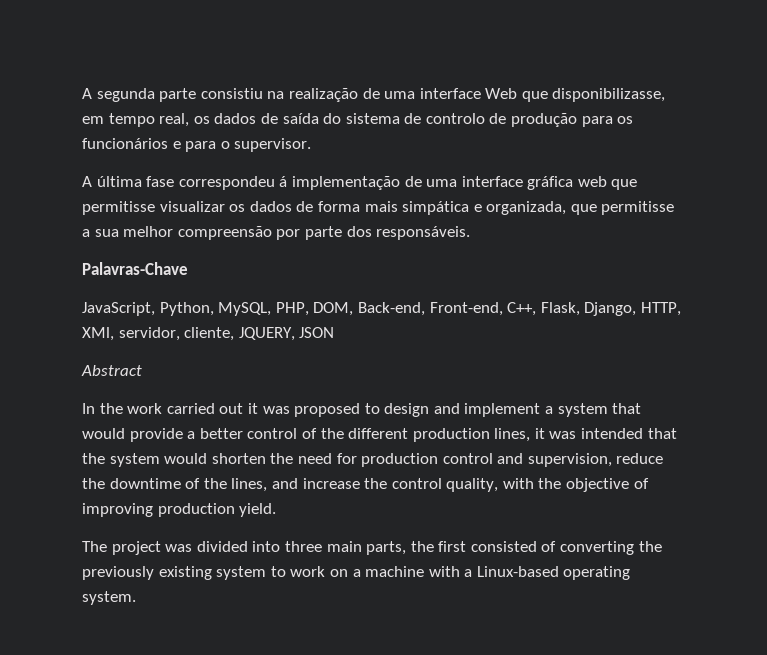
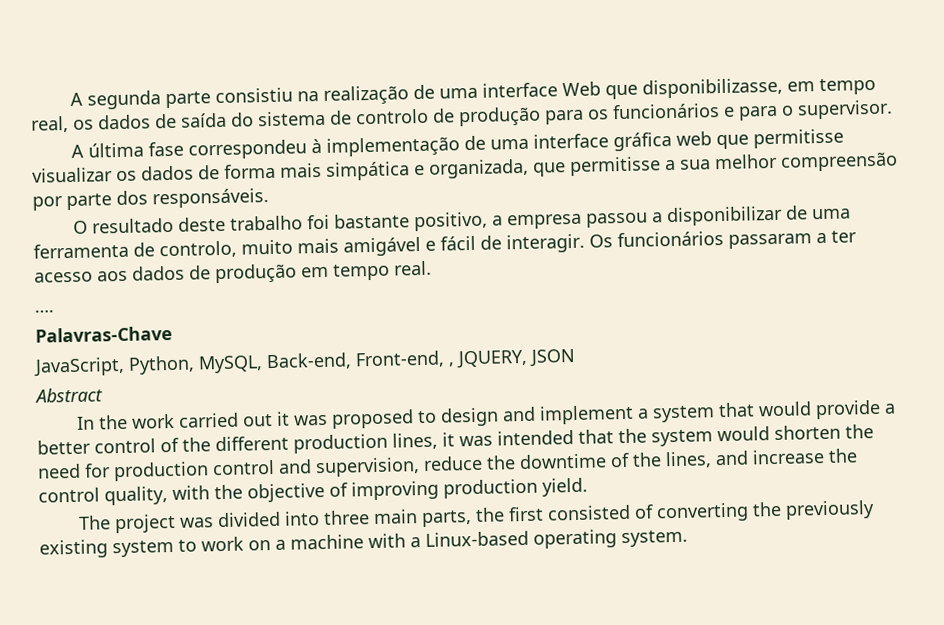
- A última fase correspondeu á implementação de uma interface gráfica web que permitisse visualizar os dados de forma mais simpática e organizada, que permitisse a sua melhor compreensão por parte dos responsáveis.
+ A última fase correspondeu à implementação de uma interface gráfica web que permitisse visualizar os dados de forma mais simpática e organizada, que permitisse a sua melhor compreensão por parte dos responsáveis.
+ O resultado deste trabalho foi bastante positivo, a empresa passou a disponibilizar de uma ferramenta de controlo, muito mais amigável e fácil de interagir. Os funcionários passaram a ter acesso aos dados de produção em tempo real.
+ ….
  Palavras-Chave
- JavaScript, Python, MySQL, PHP, DOM, Back-end, Front-end, C++, Flask, Django, HTTP, XMl, servidor, cliente, JQUERY, JSON
+ JavaScript, Python, MySQL, Back-end, Front-end, , JQUERY, JSON

